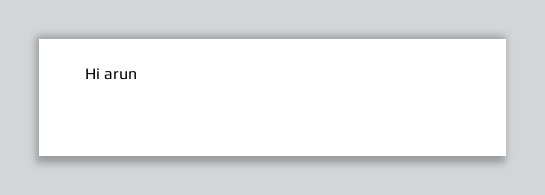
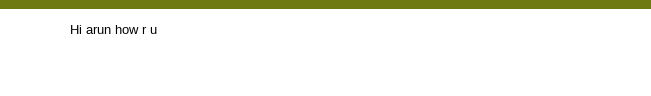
- Hi arun
+ Hi arun how r u

